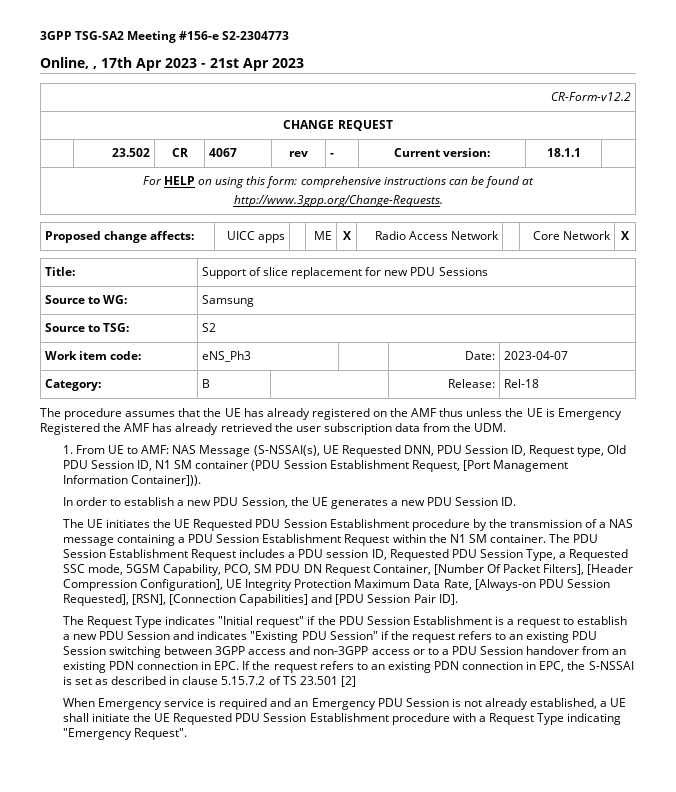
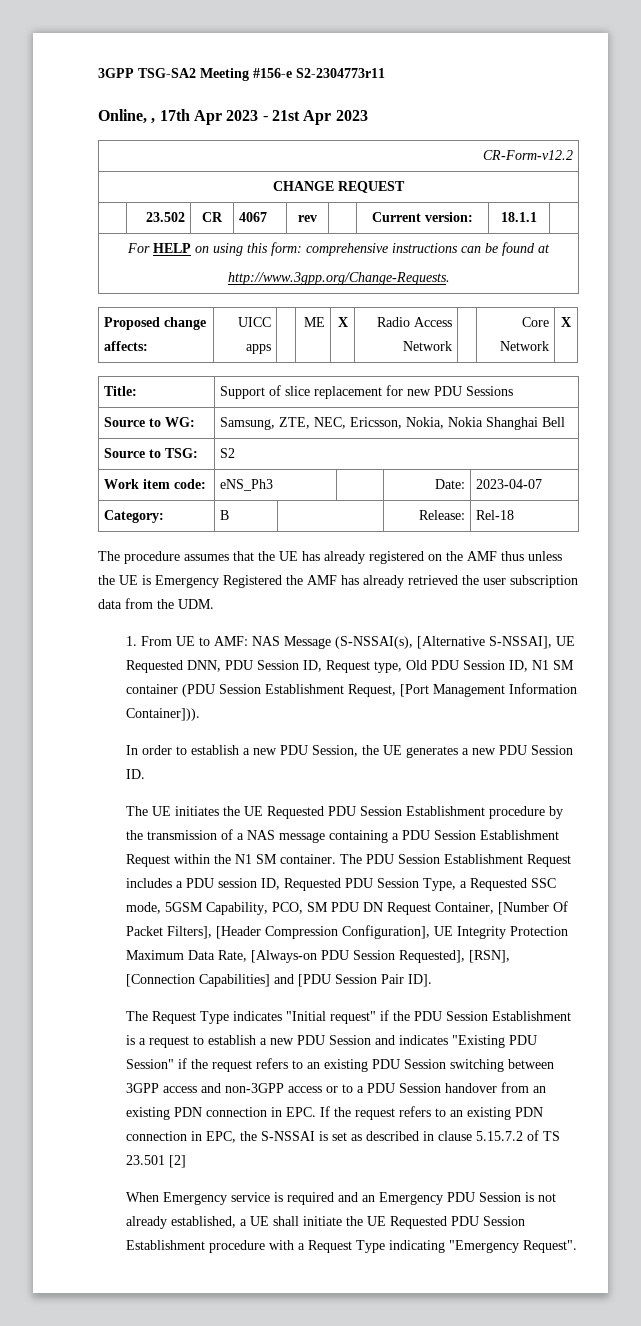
- 3GPP TSG-SA2 Meeting #156-e S2-2304773
+ 3GPP TSG-SA2 Meeting #156-e S2-2304773r11
- | 23.502 | CR | 4067 | rev | - | Current version: | 18.1.1 |
+ | 23.502 | CR | 4067 | rev | | Current version: | 18.1.1 |
- Source to WG: | Samsung
+ Source to WG: | Samsung, ZTE, NEC, Ericsson, Nokia, Nokia Shanghai Bell
- 1. From UE to AMF: NAS Message (S-NSSAI(s), UE Requested DNN, PDU Session ID, Request type, Old PDU Session ID, N1 SM container (PDU Session Establishment Request, [Port Management Information Container])).
+ 1. From UE to AMF: NAS Message (S-NSSAI(s), [Alternative S-NSSAI], UE Requested DNN, PDU Session ID, Request type, Old PDU Session ID, N1 SM container (PDU Session Establishment Request, [Port Management Information Container])).

